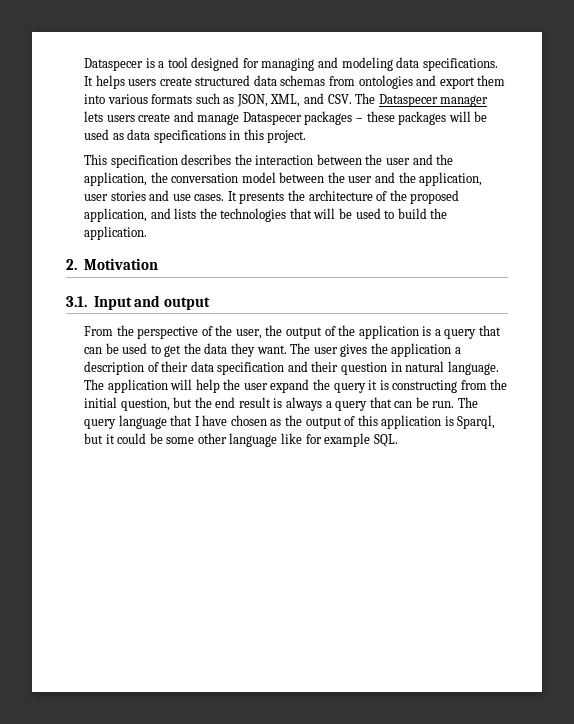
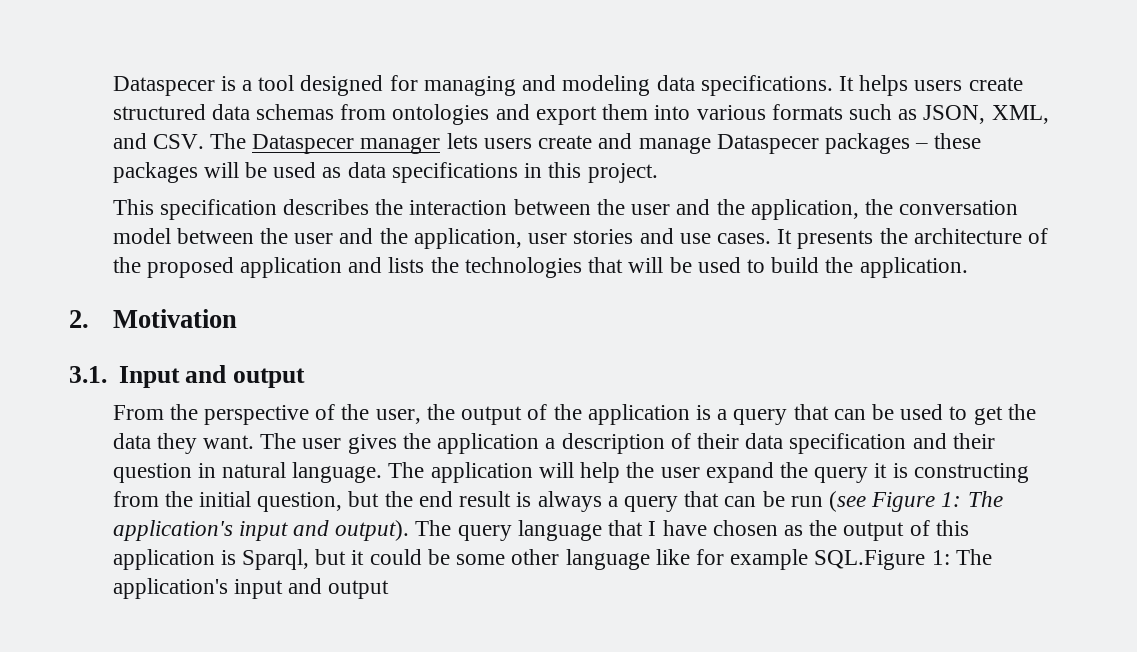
- It presents the architecture of the proposed application, and lists the technologies that will be used to build the application.
+ It presents the architecture of the proposed application and lists the technologies that will be used to build the application.
- The application will help the user expand the query it is constructing from the initial question, but the end result is always a query that can be run.
+ The application will help the user expand the query it is constructing from the initial question, but the end result is always a query that can be run (see Figure 1: The application's input and output).
- The query language that I have chosen as the output of this application is Sparql, but it could be some other language like for example SQL.
+ The query language that I have chosen as the output of this application is Sparql, but it could be some other language like for example SQL.Figure 1: The application's input and output

